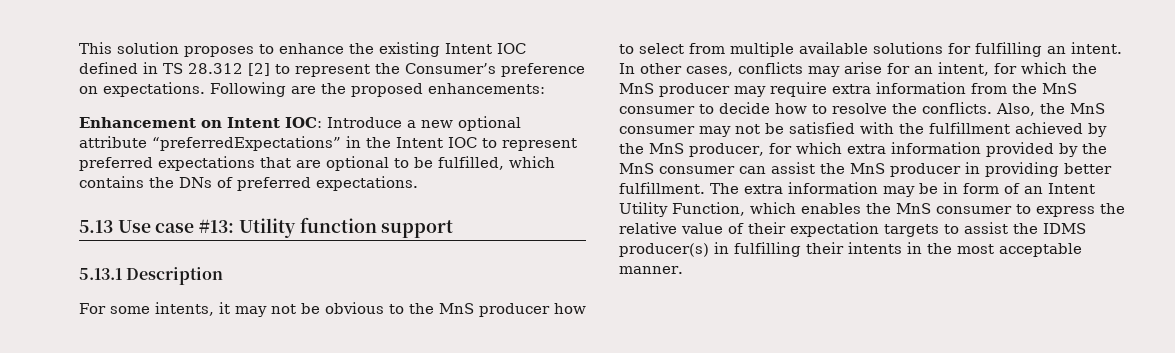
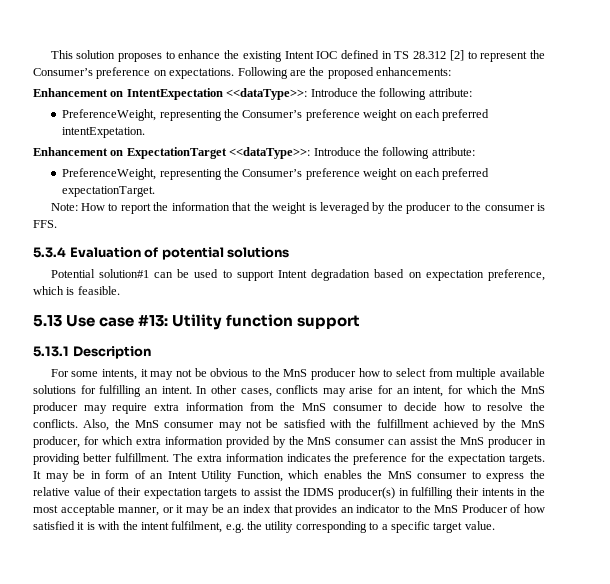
- Enhancement on Intent IOC: Introduce a new optional attribute “preferredExpectations” in the Intent IOC to represent preferred expectations that are optional to be fulfilled, which contains the DNs of preferred expectations.
+ Enhancement on IntentExpectation <<dataType>>: Introduce the following attribute:
+ PreferenceWeight, representing the Consumer’s preference weight on each preferred intentExpetation.
+ Enhancement on ExpectationTarget <<dataType>>: Introduce the following attribute:
+ PreferenceWeight, representing the Consumer’s preference weight on each preferred expectationTarget.
+ Note: How to report the information that the weight is leveraged by the producer to the consumer is FFS.
+ 5.3.4 Evaluation of potential solutions
+ Potential solution#1 can be used to support Intent degradation based on expectation preference, which is feasible.
- The extra information may be in form of an Intent Utility Function, which enables the MnS consumer to express the relative value of their expectation targets to assist the IDMS producer(s) in fulfilling their intents in the most acceptable manner.
+ The extra information indicates the preference for the expectation targets. It may be in form of an Intent Utility Function, which enables the MnS consumer to express the relative value of their expectation targets to assist the IDMS producer(s) in fulfilling their intents in the most acceptable manner, or it may be an index that provides an indicator to the MnS Producer of how satisfied it is with the intent fulfilment, e.g. the utility corresponding to a specific target value.

